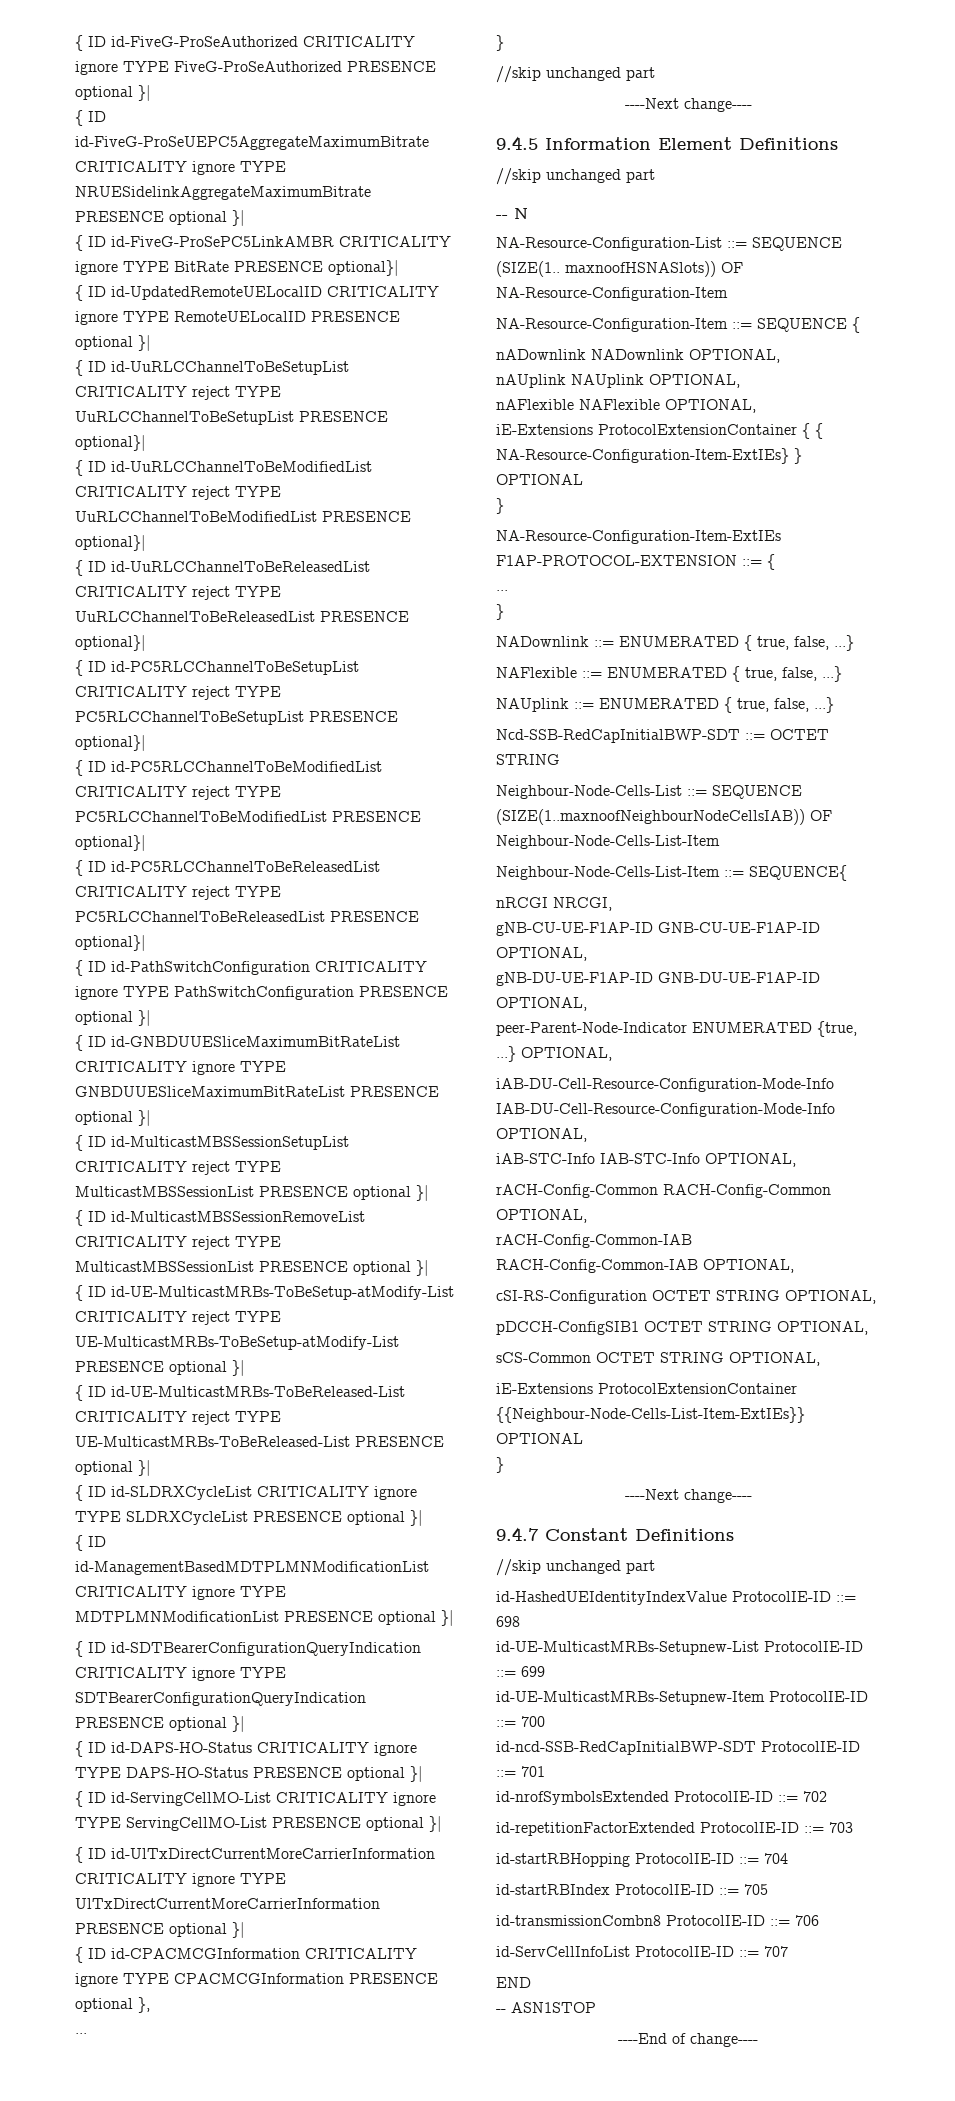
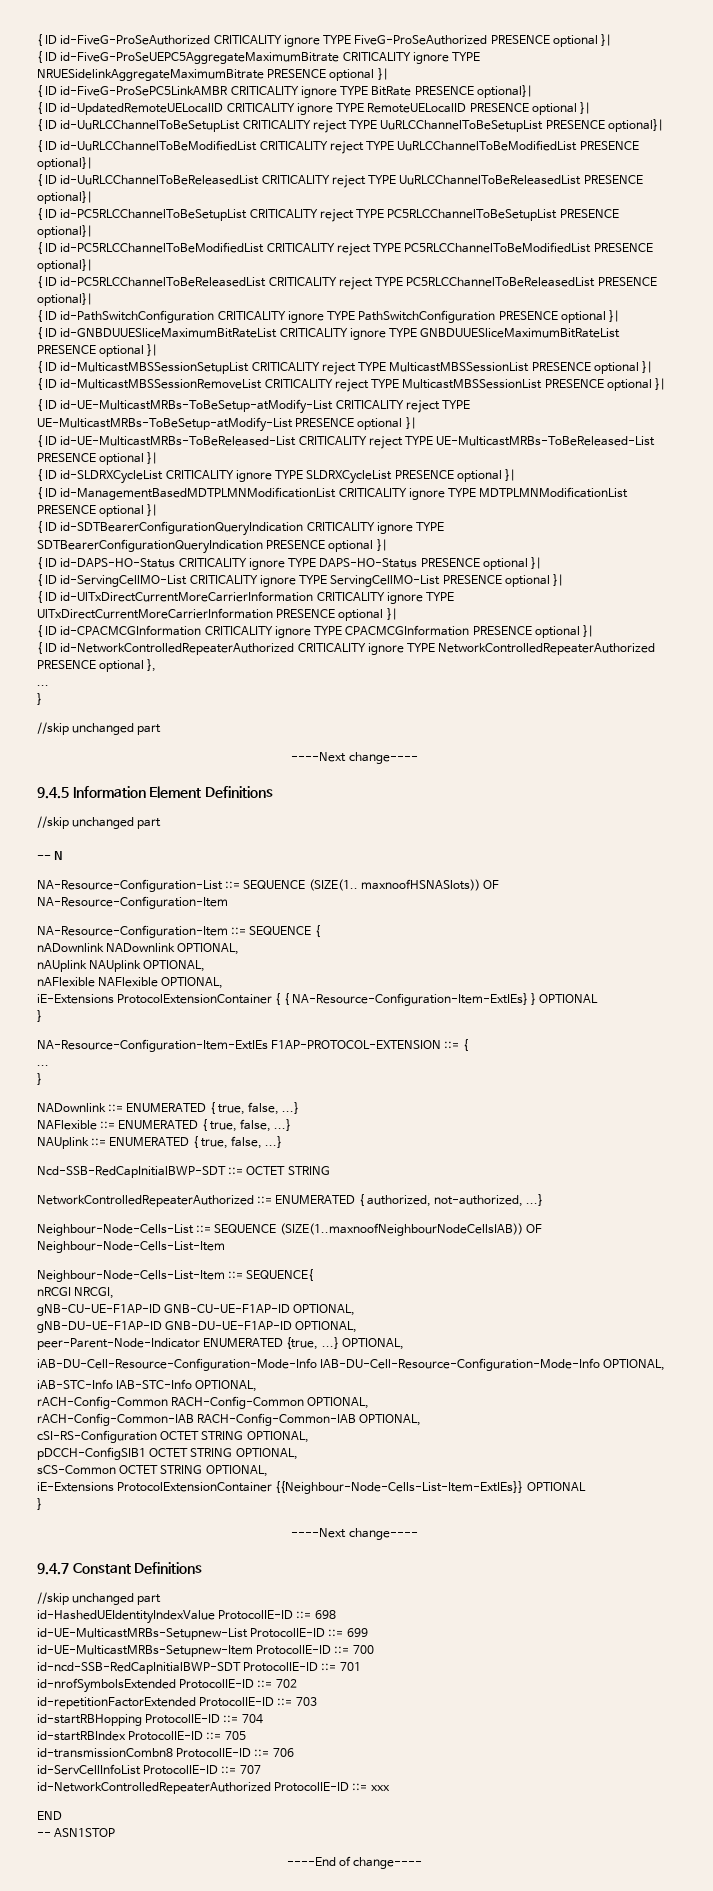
- { ID id-CPACMCGInformation CRITICALITY ignore TYPE CPACMCGInformation PRESENCE optional },
+ { ID id-CPACMCGInformation CRITICALITY ignore TYPE CPACMCGInformation PRESENCE optional }|
+ { ID id-NetworkControlledRepeaterAuthorized CRITICALITY ignore TYPE NetworkControlledRepeaterAuthorized PRESENCE optional },
+ NetworkControlledRepeaterAuthorized ::= ENUMERATED { authorized, not-authorized, ...}
+ id-NetworkControlledRepeaterAuthorized ProtocolIE-ID ::= xxx

